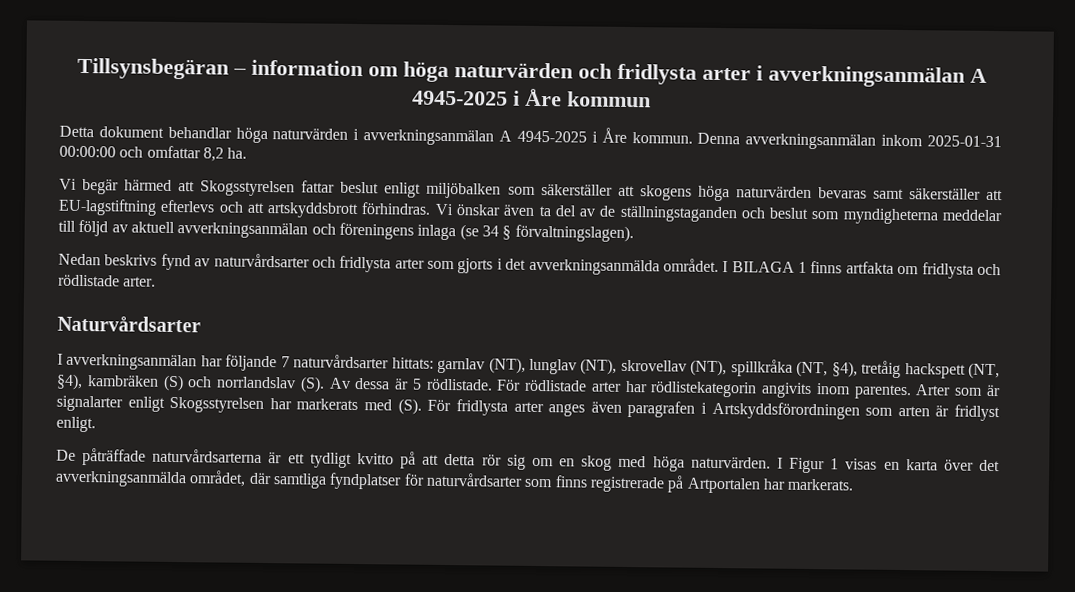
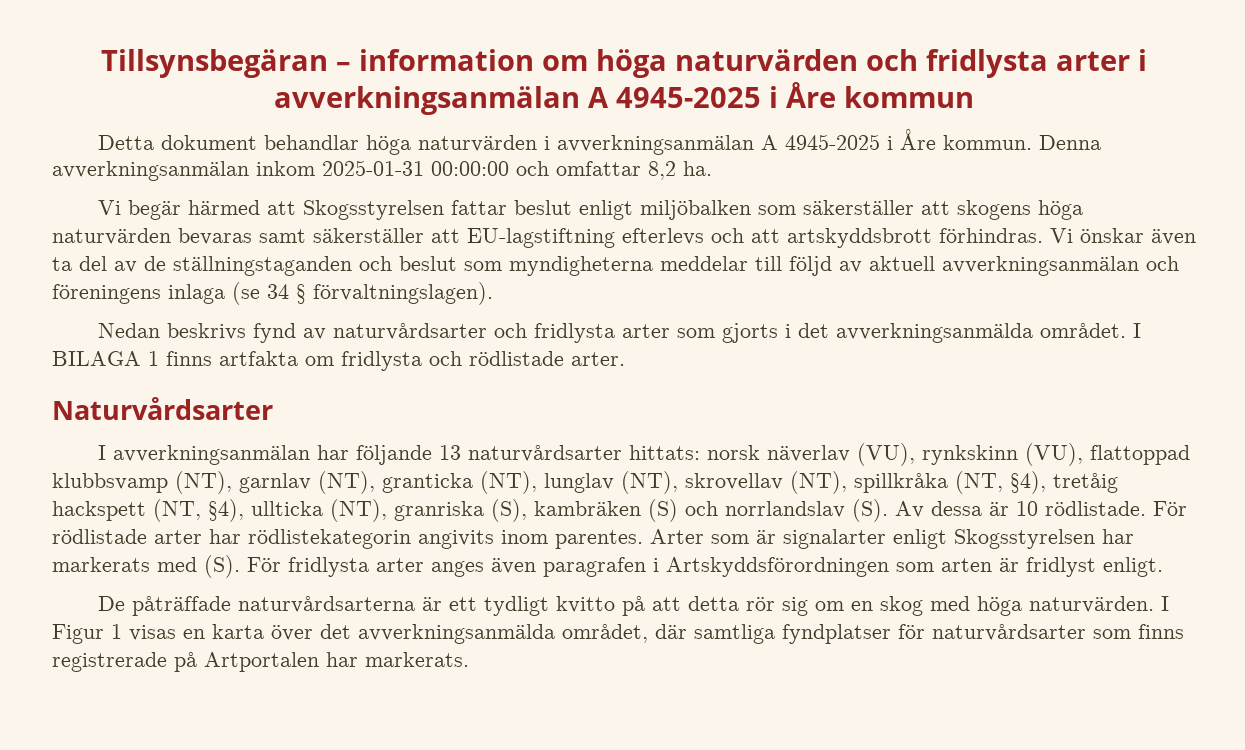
- I avverkningsanmälan har följande 7 naturvårdsarter hittats: garnlav (NT), lunglav (NT), skrovellav (NT), spillkråka (NT, §4), tretåig hackspett (NT, §4), kambräken (S) och norrlandslav (S). Av dessa är 5 rödlistade.
+ I avverkningsanmälan har följande 13 naturvårdsarter hittats: norsk näverlav (VU), rynkskinn (VU), flattoppad klubbsvamp (NT), garnlav (NT), granticka (NT), lunglav (NT), skrovellav (NT), spillkråka (NT, §4), tretåig hackspett (NT, §4), ullticka (NT), granriska (S), kambräken (S) och norrlandslav (S). Av dessa är 10 rödlistade.

